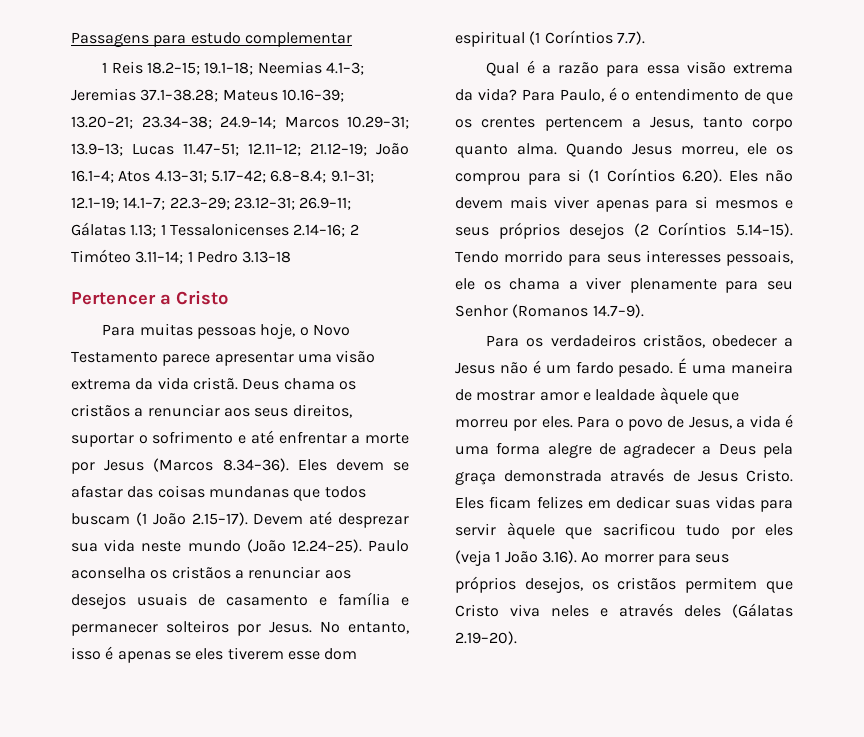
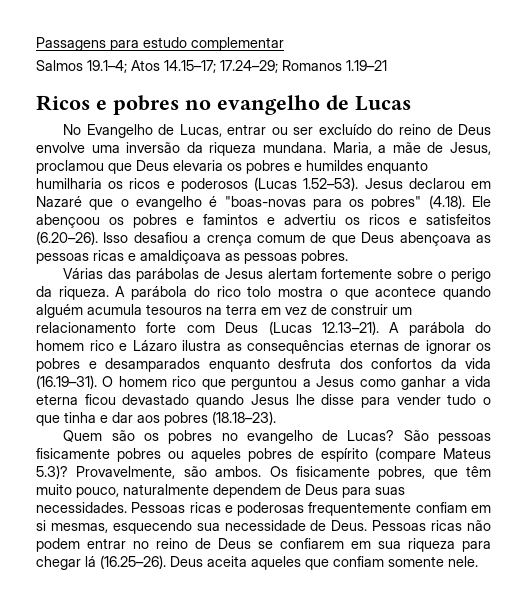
- 1 Reis 18.2–15; 19.1–18; Neemias 4.1–3; Jeremias 37.1–38.28; Mateus 10.16–39; 13.20–21; 23.34–38; 24.9–14; Marcos 10.29–31; 13.9–13; Lucas 11.47–51; 12.11–12; 21.12–19; João 16.1–4; Atos 4.13–31; 5.17–42; 6.8–8.4; 9.1–31; 12.1–19; 14.1–7; 22.3–29; 23.12–31; 26.9–11; Gálatas 1.13; 1 Tessalonicenses 2.14–16; 2 Timóteo 3.11–14; 1 Pedro 3.13–18
- Pertencer a Cristo
- Para muitas pessoas hoje, o Novo Testamento parece apresentar uma visão extrema da vida cristã. Deus chama os cristãos a renunciar aos seus direitos, suportar o sofrimento e até enfrentar a morte por Jesus (Marcos 8.34–36). Eles devem se afastar das coisas mundanas que todos buscam (1 João 2.15–17). Devem até desprezar sua vida neste mundo (João 12.24–25). Paulo aconselha os cristãos a renunciar aos desejos usuais de casamento e família e permanecer solteiros por Jesus. No entanto, isso é apenas se eles tiverem esse dom espiritual (1 Coríntios 7.7).
- Qual é a razão para essa visão extrema da vida? Para Paulo, é o entendimento de que os crentes pertencem a Jesus, tanto corpo quanto alma. Quando Jesus morreu, ele os comprou para si (1 Coríntios 6.20). Eles não devem mais viver apenas para si mesmos e seus próprios desejos (2 Coríntios 5.14–15). Tendo morrido para seus interesses pessoais, ele os chama a viver plenamente para seu Senhor (Romanos 14.7–9).
- Para os verdadeiros cristãos, obedecer a Jesus não é um fardo pesado. É uma maneira de mostrar amor e lealdade àquele que morreu por eles. Para o povo de Jesus, a vida é uma forma alegre de agradecer a Deus pela graça demonstrada através de Jesus Cristo. Eles ficam felizes em dedicar suas vidas para servir àquele que sacrificou tudo por eles (veja 1 João 3.16). Ao morrer para seus próprios desejos, os cristãos permitem que Cristo viva neles e através deles (Gálatas 2.19–20).
+ Salmos 19.1–4; Atos 14.15–17; 17.24–29; Romanos 1.19–21
+ Ricos e pobres no evangelho de Lucas
+ No Evangelho de Lucas, entrar ou ser excluído do reino de Deus envolve uma inversão da riqueza mundana. Maria, a mãe de Jesus, proclamou que Deus elevaria os pobres e humildes enquanto humilharia os ricos e poderosos (Lucas 1.52–53). Jesus declarou em Nazaré que o evangelho é "boas-novas para os pobres" (4.18). Ele abençoou os pobres e famintos e advertiu os ricos e satisfeitos (6.20–26). Isso desafiou a crença comum de que Deus abençoava as pessoas ricas e amaldiçoava as pessoas pobres.
+ Várias das parábolas de Jesus alertam fortemente sobre o perigo da riqueza. A parábola do rico tolo mostra o que acontece quando alguém acumula tesouros na terra em vez de construir um relacionamento forte com Deus (Lucas 12.13–21). A parábola do homem rico e Lázaro ilustra as consequências eternas de ignorar os pobres e desamparados enquanto desfruta dos confortos da vida (16.19–31). O homem rico que perguntou a Jesus como ganhar a vida eterna ficou devastado quando Jesus lhe disse para vender tudo o que tinha e dar aos pobres (18.18–23).
+ Quem são os pobres no evangelho de Lucas? São pessoas fisicamente pobres ou aqueles pobres de espírito (compare Mateus 5.3)? Provavelmente, são ambos. Os fisicamente pobres, que têm muito pouco, naturalmente dependem de Deus para suas necessidades. Pessoas ricas e poderosas frequentemente confiam em si mesmas, esquecendo sua necessidade de Deus. Pessoas ricas não podem entrar no reino de Deus se confiarem em sua riqueza para chegar lá (16.25–26). Deus aceita aqueles que confiam somente nele.

